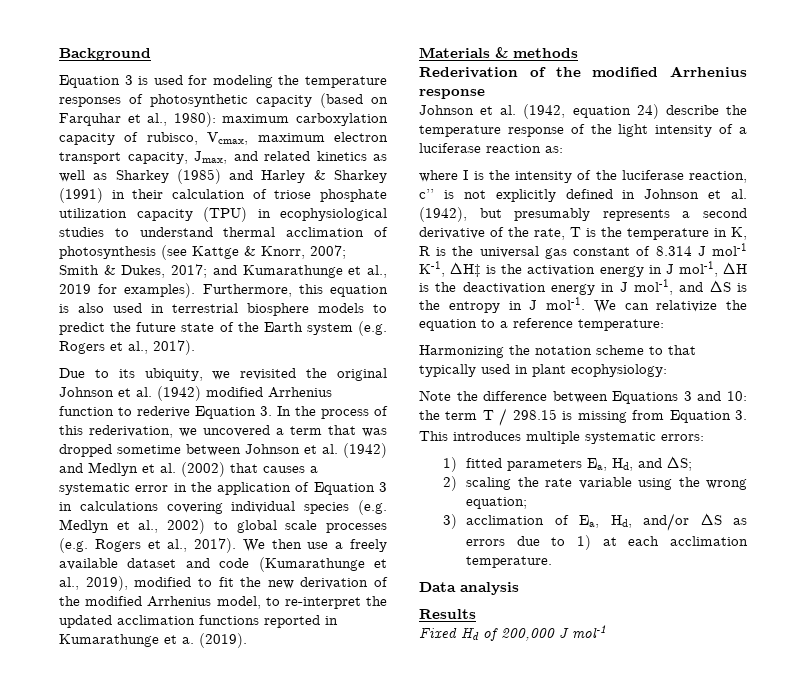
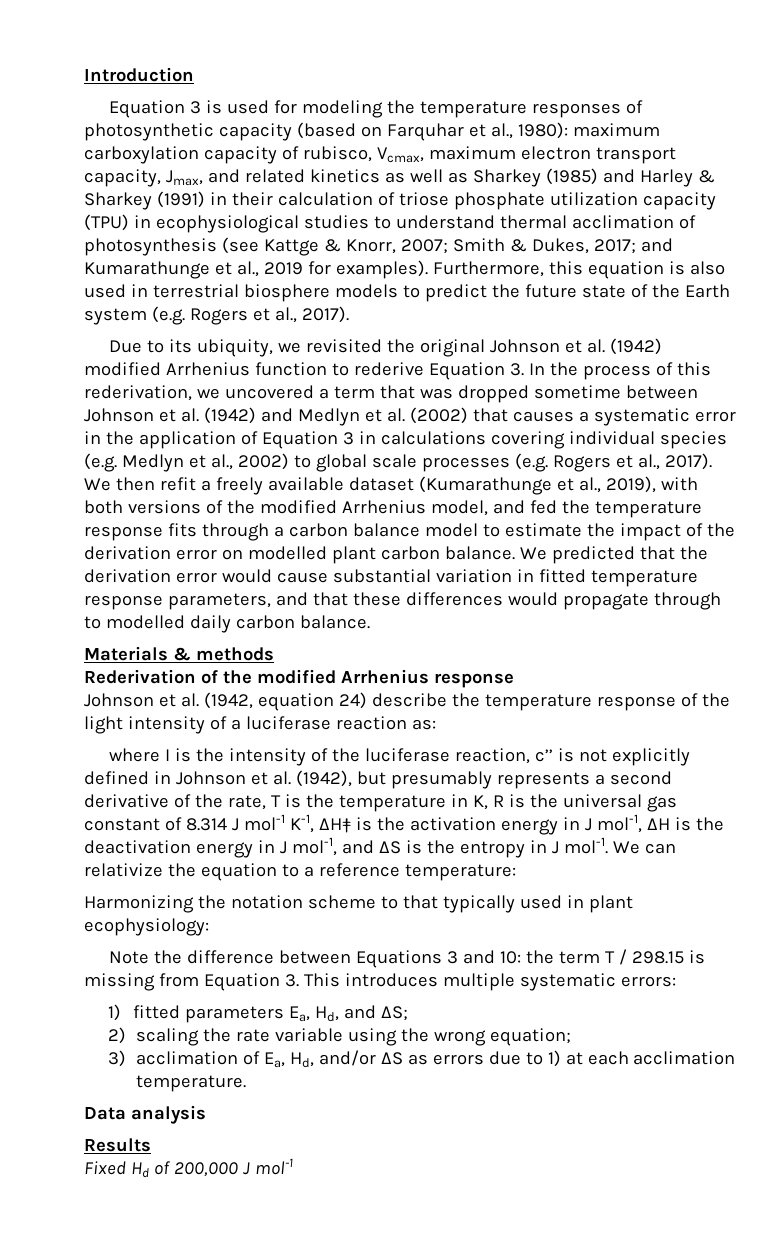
- Background
+ Introduction
- We then use a freely available dataset and code (Kumarathunge et al., 2019), modified to fit the new derivation of the modified Arrhenius model, to re-interpret the updated acclimation functions reported in Kumarathunge et a. (2019).
+ We then refit a freely available dataset (Kumarathunge et al., 2019), with both versions of the modified Arrhenius model, and fed the temperature response fits through a carbon balance model to estimate the impact of the derivation error on modelled plant carbon balance. We predicted that the derivation error would cause substantial variation in fitted temperature response parameters, and that these differences would propagate through to modelled daily carbon balance.

